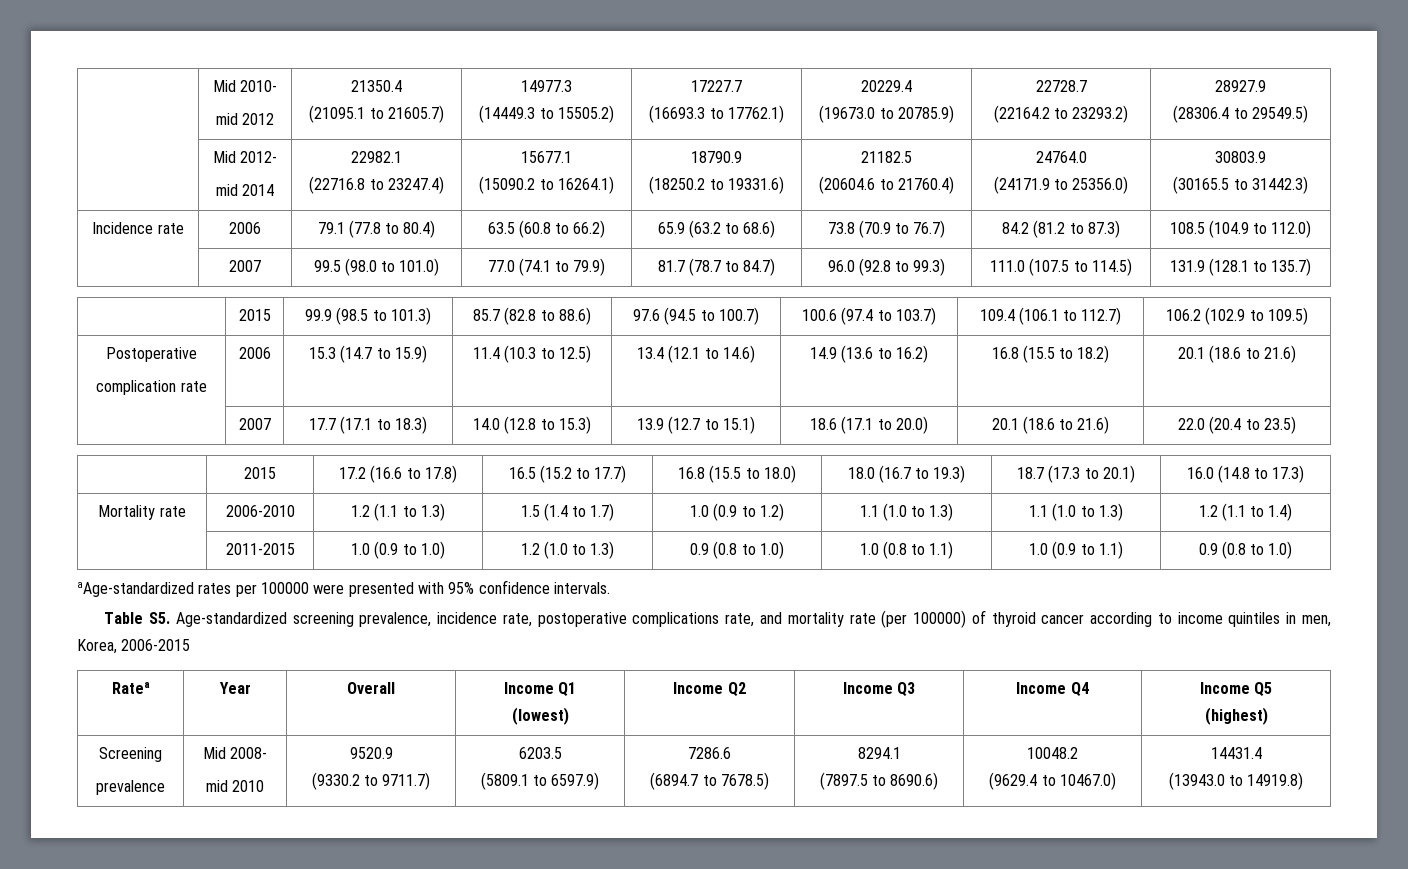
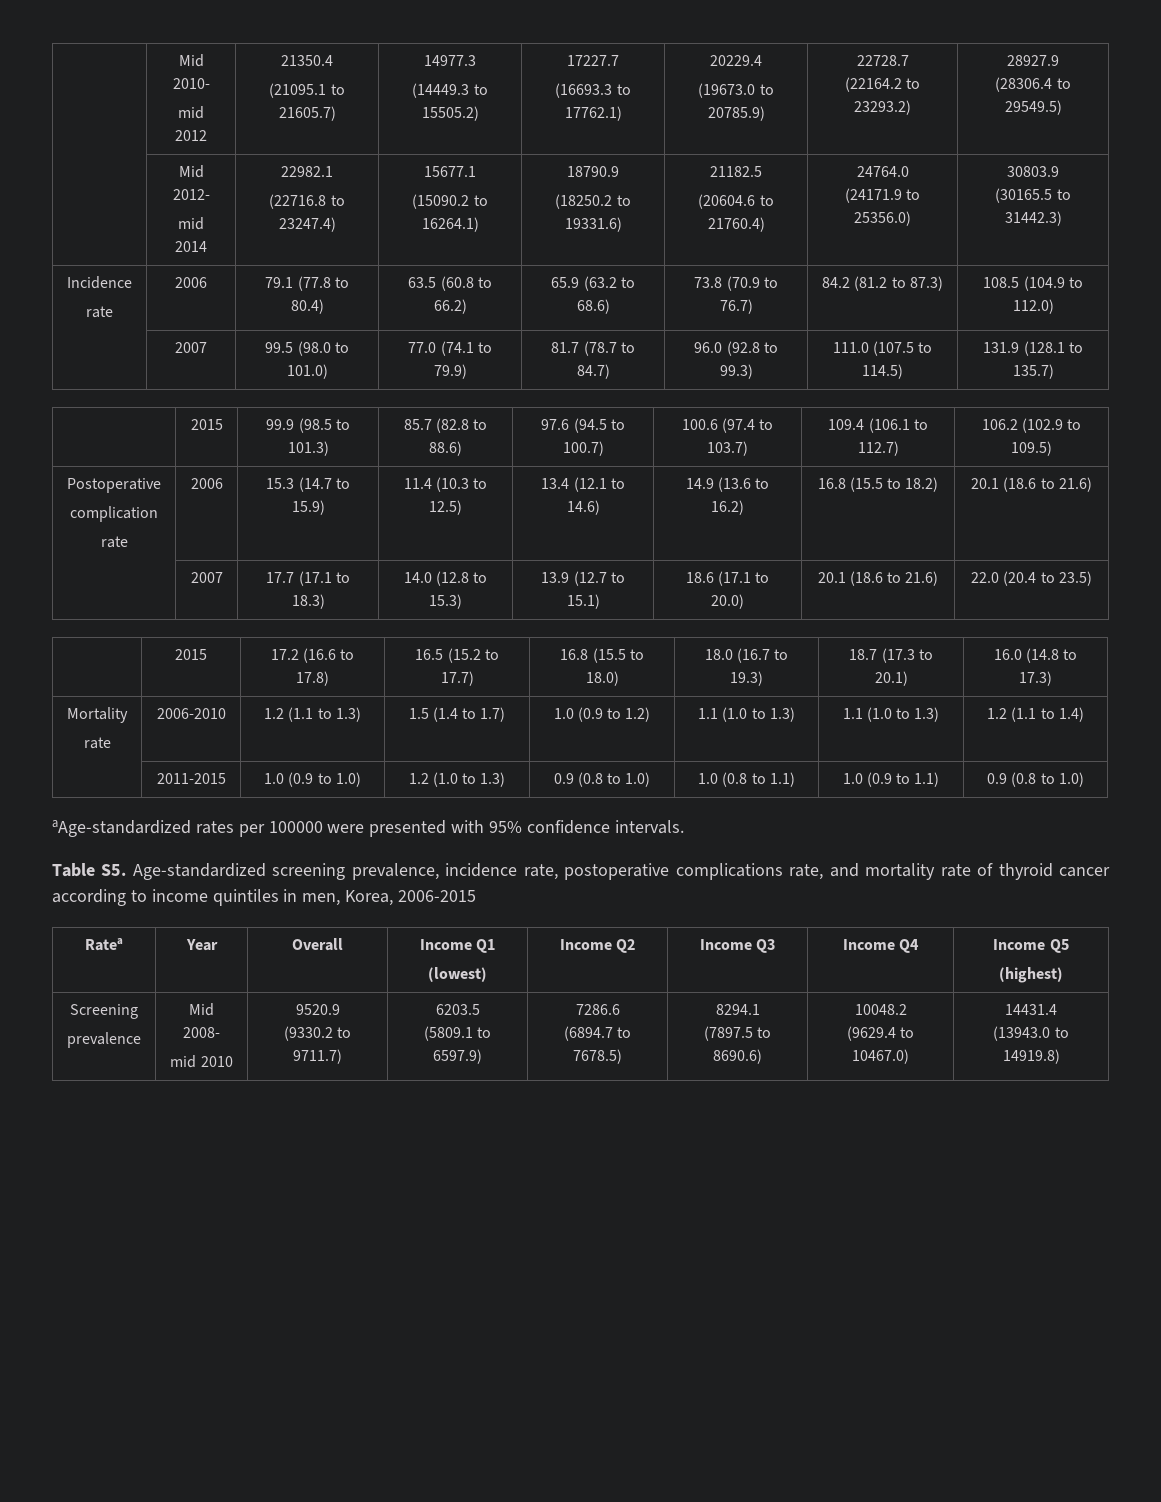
- Incidence rate | 2006 | 79.1 (77.8 to 80.4) | 63.5 (60.8 to 66.2) | 65.9 (63.2 to 68.6) | 73.8 (70.9 to 76.7) | 84.2 (81.2 to 87.3) | 108.5 (104.9 to 112.0)
+ Incidence
+ rate | 2006 | 79.1 (77.8 to 80.4) | 63.5 (60.8 to 66.2) | 65.9 (63.2 to 68.6) | 73.8 (70.9 to 76.7) | 84.2 (81.2 to 87.3) | 108.5 (104.9 to 112.0)
  Postoperative
- complication rate | 2006 | 15.3 (14.7 to 15.9) | 11.4 (10.3 to 12.5) | 13.4 (12.1 to 14.6) | 14.9 (13.6 to 16.2) | 16.8 (15.5 to 18.2) | 20.1 (18.6 to 21.6)
+ complication
+ rate | 2006 | 15.3 (14.7 to 15.9) | 11.4 (10.3 to 12.5) | 13.4 (12.1 to 14.6) | 14.9 (13.6 to 16.2) | 16.8 (15.5 to 18.2) | 20.1 (18.6 to 21.6)
- Mortality rate | 2006-2010 | 1.2 (1.1 to 1.3) | 1.5 (1.4 to 1.7) | 1.0 (0.9 to 1.2) | 1.1 (1.0 to 1.3) | 1.1 (1.0 to 1.3) | 1.2 (1.1 to 1.4)
+ Mortality
+ rate | 2006-2010 | 1.2 (1.1 to 1.3) | 1.5 (1.4 to 1.7) | 1.0 (0.9 to 1.2) | 1.1 (1.0 to 1.3) | 1.1 (1.0 to 1.3) | 1.2 (1.1 to 1.4)
- Table S5. Age-standardized screening prevalence, incidence rate, postoperative complications rate, and mortality rate (per 100000) of thyroid cancer according to income quintiles in men, Korea, 2006-2015
+ Table S5. Age-standardized screening prevalence, incidence rate, postoperative complications rate, and mortality rate of thyroid cancer according to income quintiles in men, Korea, 2006-2015

